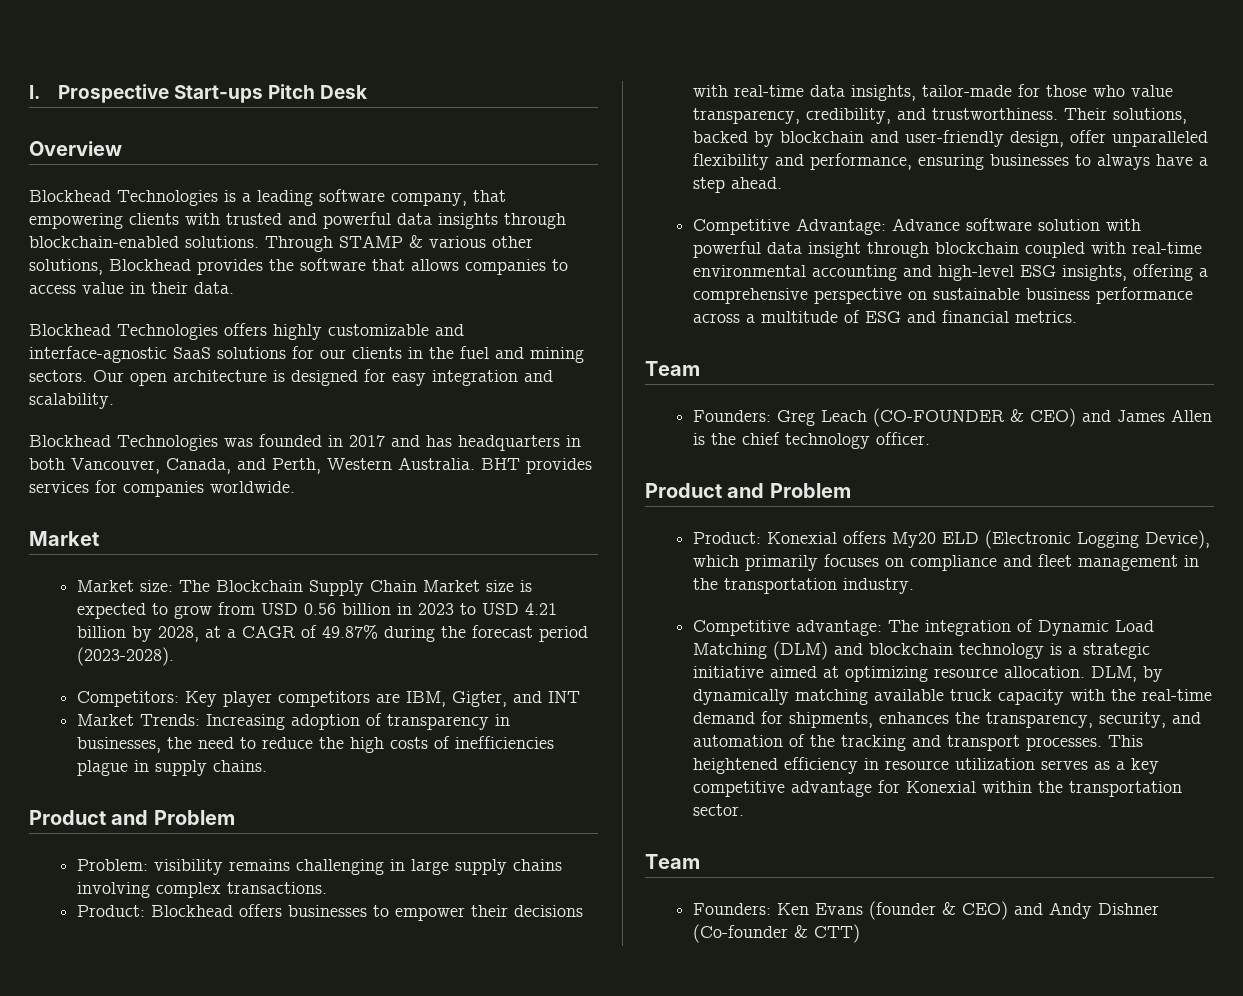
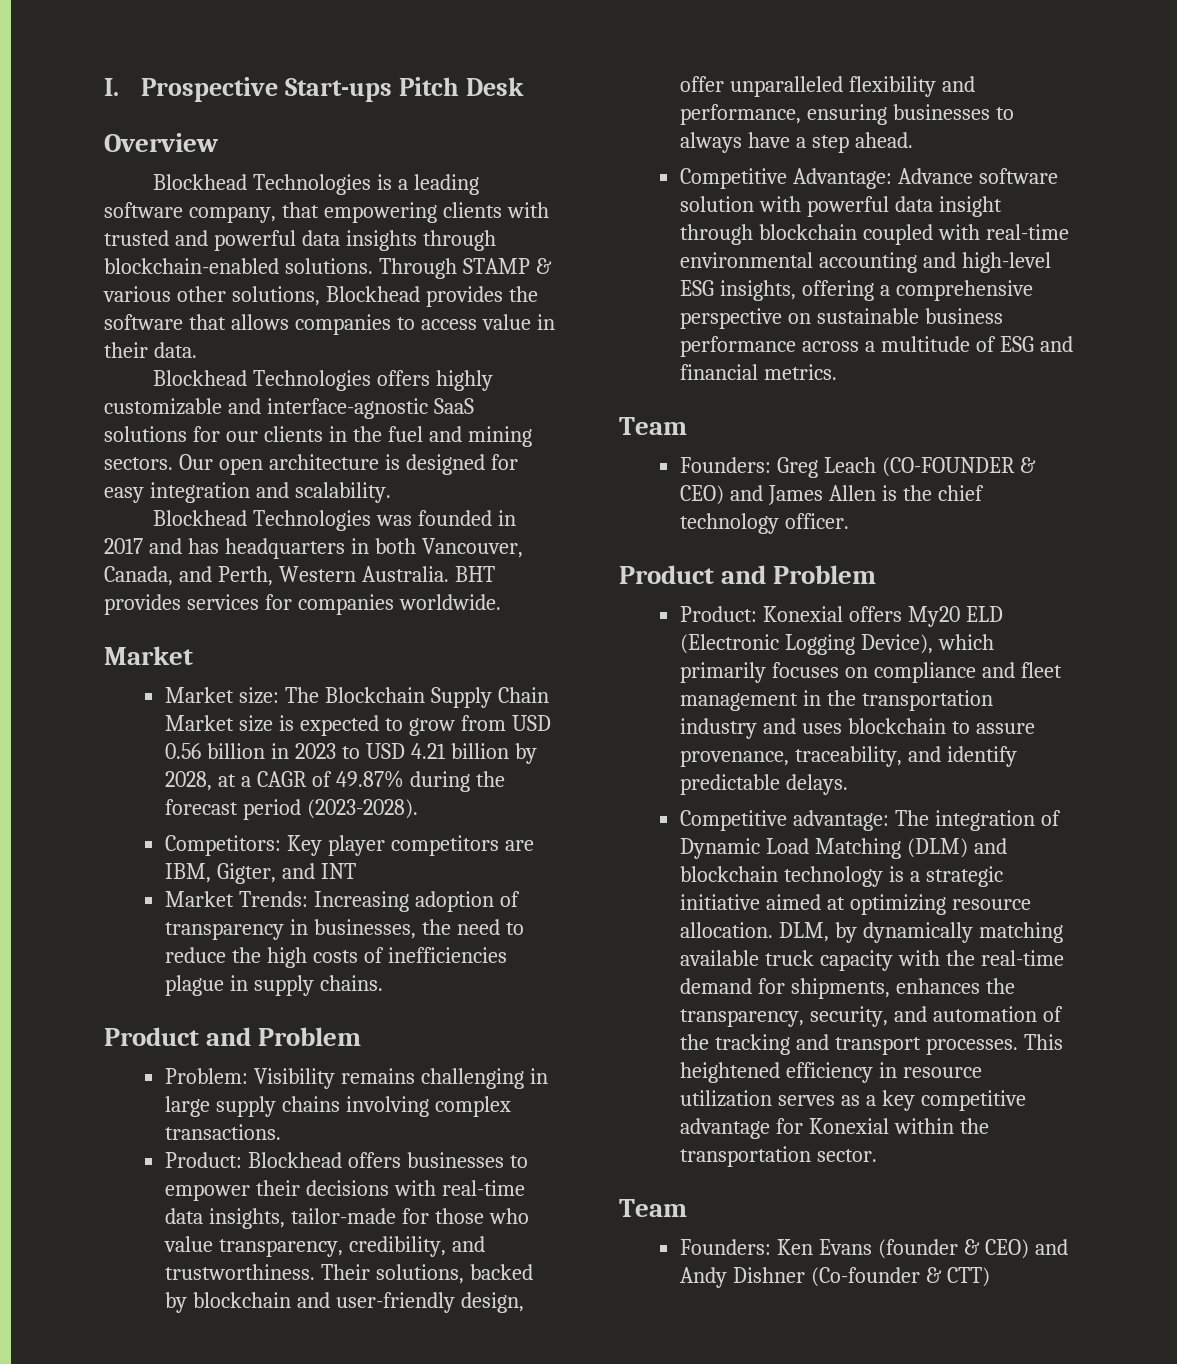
- Problem: visibility remains challenging in large supply chains involving complex transactions.
+ Problem: Visibility remains challenging in large supply chains involving complex transactions.
- Product: Konexial offers My20 ELD (Electronic Logging Device), which primarily focuses on compliance and fleet management in the transportation industry.
+ Product: Konexial offers My20 ELD (Electronic Logging Device), which primarily focuses on compliance and fleet management in the transportation industry and uses blockchain to assure provenance, traceability, and identify predictable delays.

